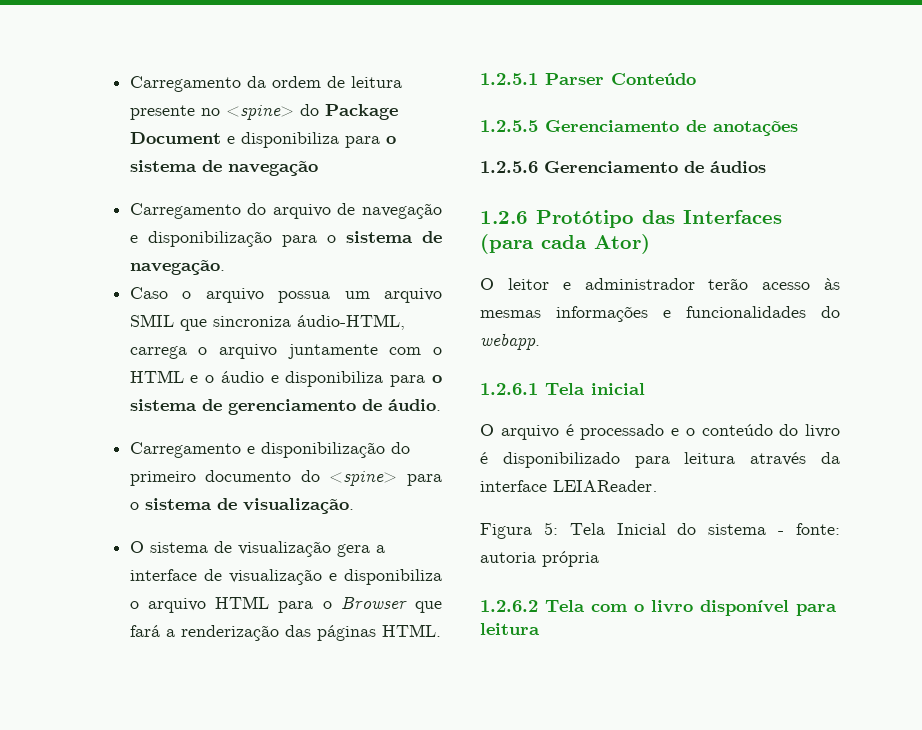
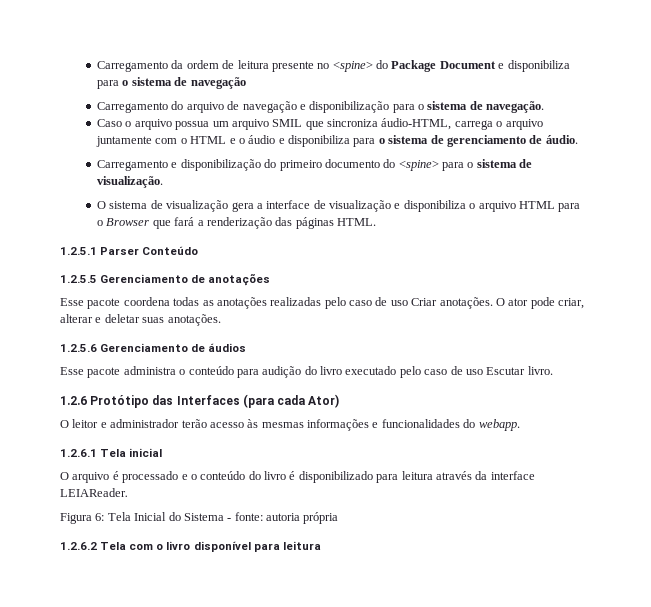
+ Esse pacote coordena todas as anotações realizadas pelo caso de uso Criar anotações. O ator pode criar, alterar e deletar suas anotações.
  1.2.5.6 Gerenciamento de áudios
+ Esse pacote administra o conteúdo para audição do livro executado pelo caso de uso Escutar livro.
- Figura 5: Tela Inicial do sistema - fonte: autoria própria
+ Figura 6: Tela Inicial do Sistema - fonte: autoria própria

